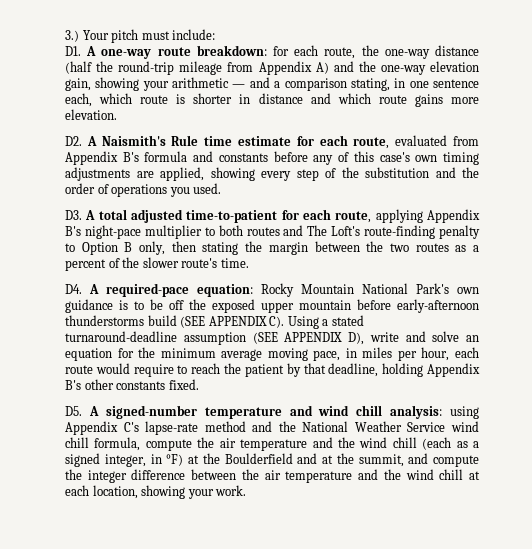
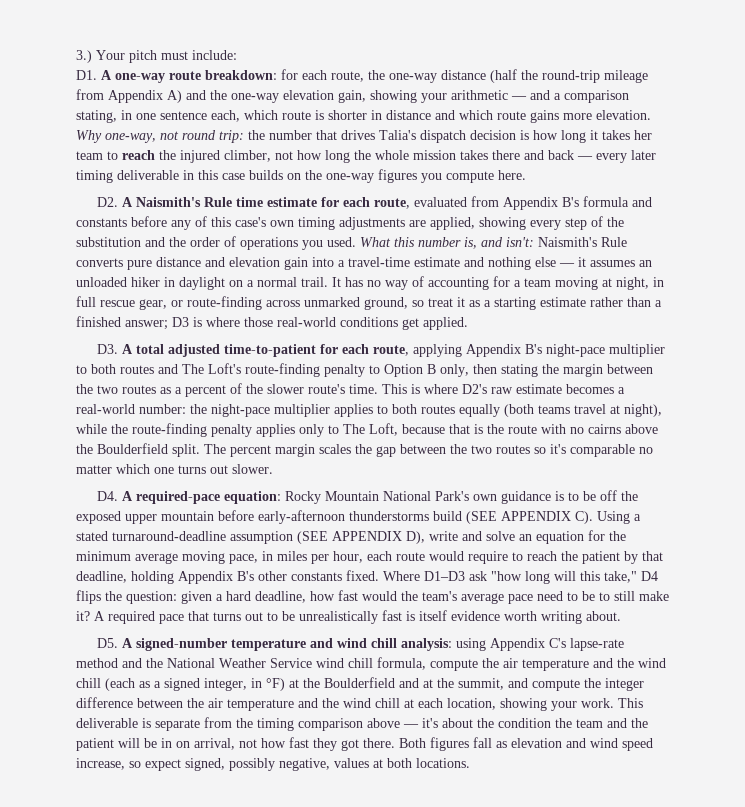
+ Why one-way, not round trip: the number that drives Talia's dispatch decision is how long it takes her team to reach the injured climber, not how long the whole mission takes there and back — every later timing deliverable in this case builds on the one-way figures you compute here.
+ What this number is, and isn't: Naismith's Rule converts pure distance and elevation gain into a travel-time estimate and nothing else — it assumes an unloaded hiker in daylight on a normal trail. It has no way of accounting for a team moving at night, in full rescue gear, or route-finding across unmarked ground, so treat it as a starting estimate rather than a finished answer; D3 is where those real-world conditions get applied.
+ This is where D2's raw estimate becomes a real-world number: the night-pace multiplier applies to both routes equally (both teams travel at night), while the route-finding penalty applies only to The Loft, because that is the route with no cairns above the Boulderfield split. The percent margin scales the gap between the two routes so it's comparable no matter which one turns out slower.
+ Where D1–D3 ask "how long will this take," D4 flips the question: given a hard deadline, how fast would the team's average pace need to be to still make it? A required pace that turns out to be unrealistically fast is itself evidence worth writing about.
+ This deliverable is separate from the timing comparison above — it's about the condition the team and the patient will be in on arrival, not how fast they got there. Both figures fall as elevation and wind speed increase, so expect signed, possibly negative, values at both locations.

